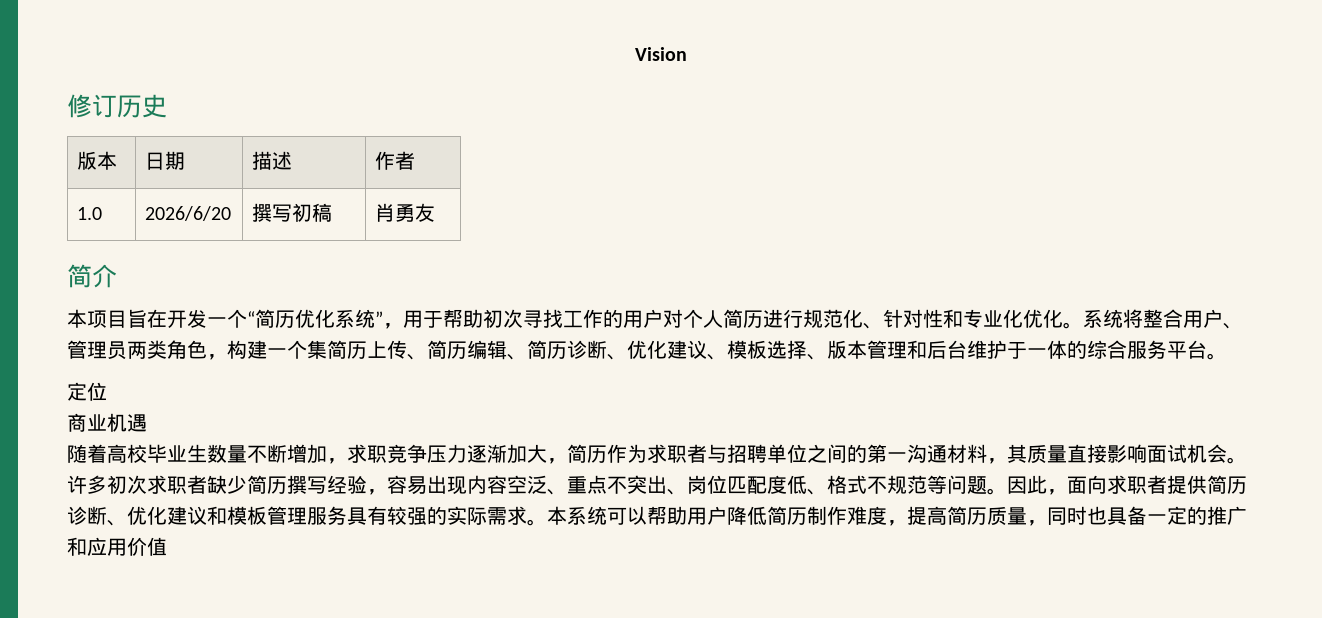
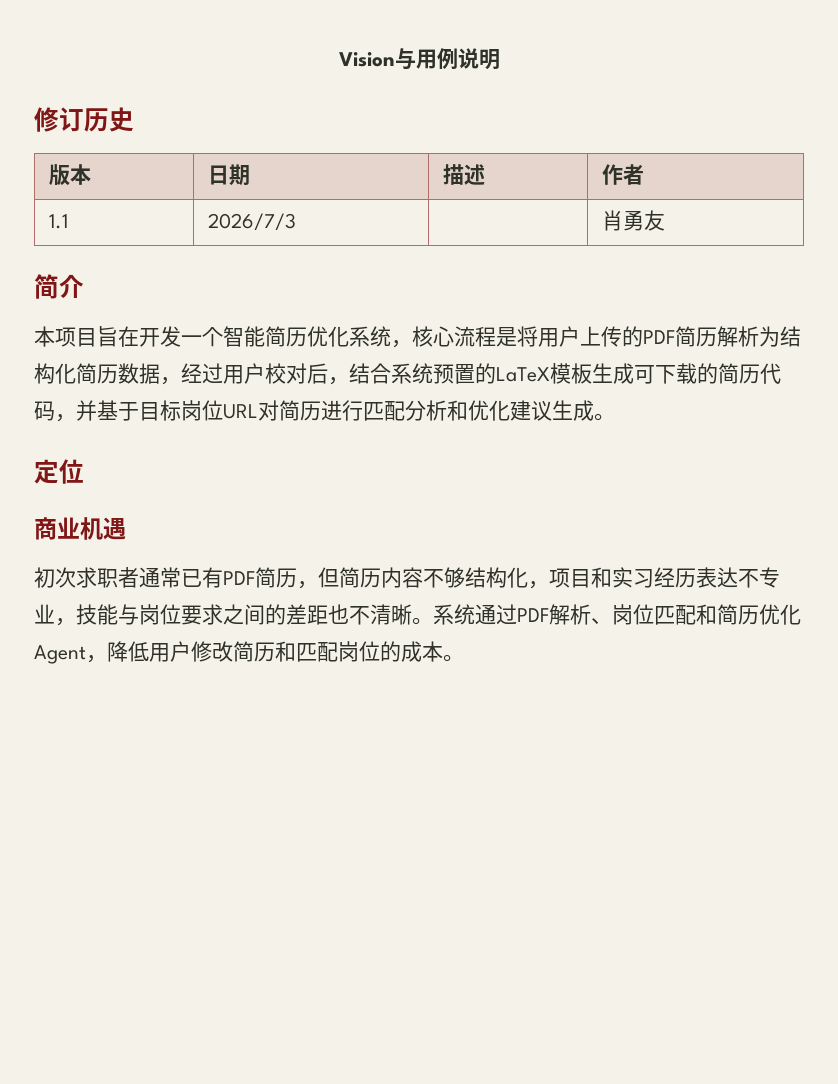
- Vision
+ Vision与用例说明
- 1.0 | 2026/6/20 | 撰写初稿 | 肖勇友
+ 1.1 | 2026/7/3 | | 肖勇友
- 本项目旨在开发一个“简历优化系统”，用于帮助初次寻找工作的用户对个人简历进行规范化、针对性和专业化优化。系统将整合用户、管理员两类角色，构建一个集简历上传、简历编辑、简历诊断、优化建议、模板选择、版本管理和后台维护于一体的综合服务平台。
+ 本项目旨在开发一个智能简历优化系统，核心流程是将用户上传的PDF简历解析为结构化简历数据，经过用户校对后，结合系统预置的LaTeX模板生成可下载的简历代码，并基于目标岗位URL对简历进行匹配分析和优化建议生成。
  定位
  商业机遇
- 随着高校毕业生数量不断增加，求职竞争压力逐渐加大，简历作为求职者与招聘单位之间的第一沟通材料，其质量直接影响面试机会。许多初次求职者缺少简历撰写经验，容易出现内容空泛、重点不突出、岗位匹配度低、格式不规范等问题。因此，面向求职者提供简历诊断、优化建议和模板管理服务具有较强的实际需求。本系统可以帮助用户降低简历制作难度，提高简历质量，同时也具备一定的推广和应用价值
+ 初次求职者通常已有PDF简历，但简历内容不够结构化，项目和实习经历表达不专业，技能与岗位要求之间的差距也不清晰。系统通过PDF解析、岗位匹配和简历优化Agent，降低用户修改简历和匹配岗位的成本。

